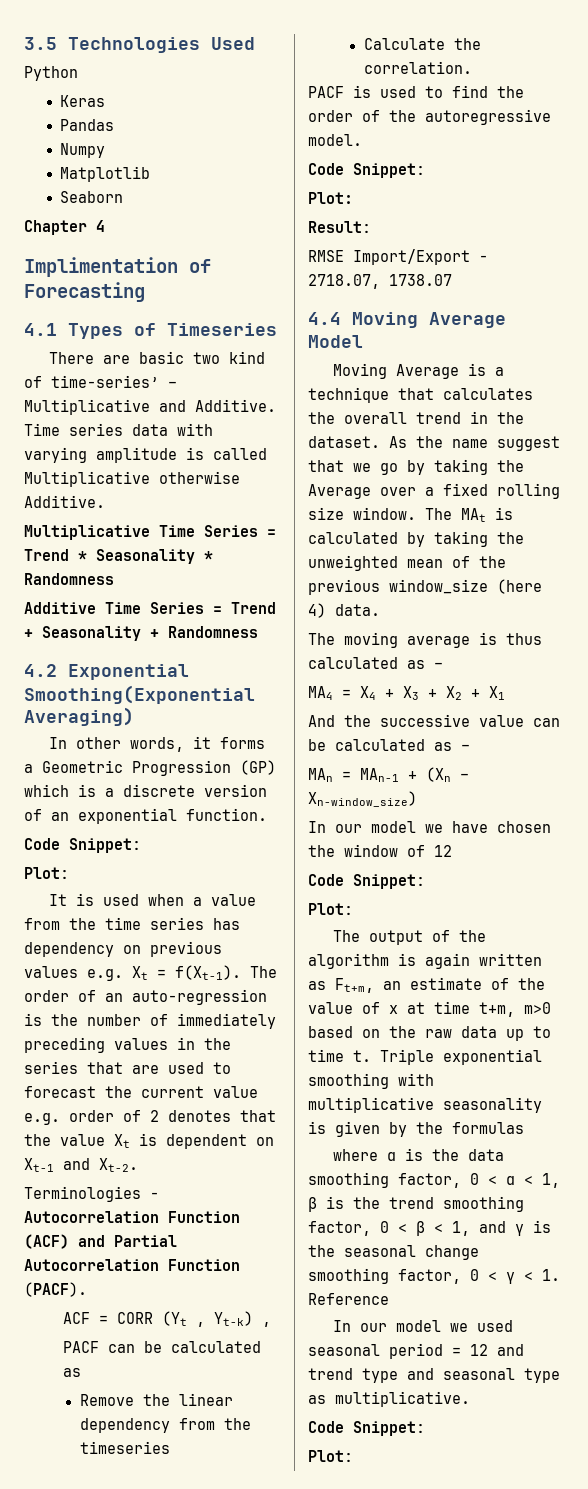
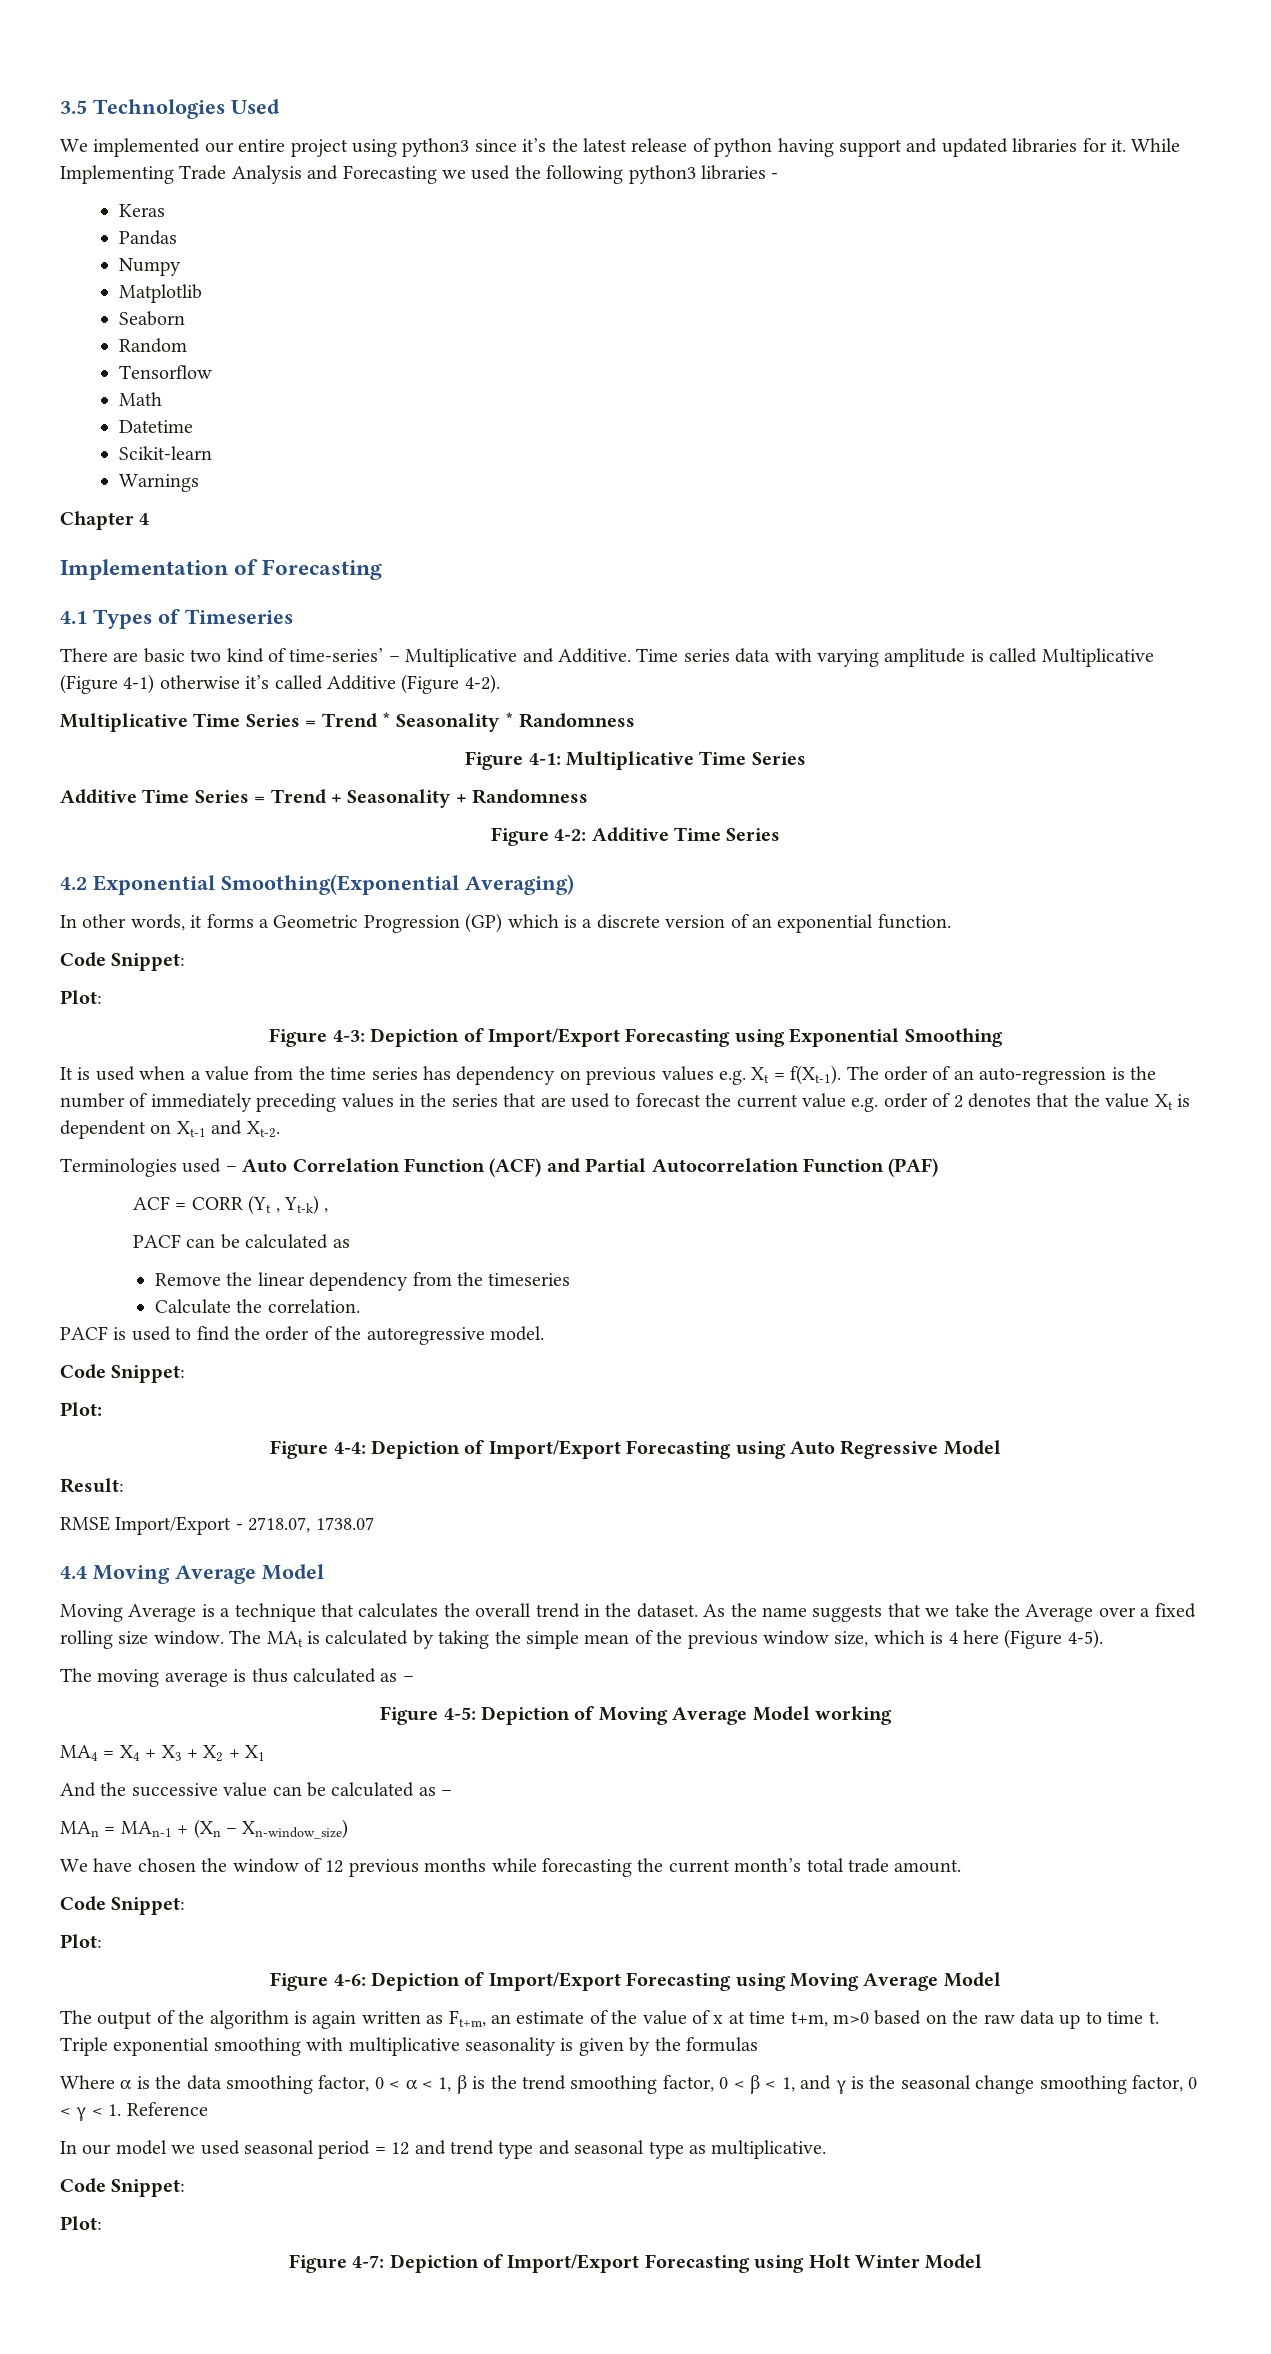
- Python
+ We implemented our entire project using python3 since it’s the latest release of python having support and updated libraries for it. While Implementing Trade Analysis and Forecasting we used the following python3 libraries -
+ Random
+ Tensorflow
+ Math
+ Datetime
+ Scikit-learn
+ Warnings
- Implimentation of Forecasting
+ Implementation of Forecasting
- Time series data with varying amplitude is called Multiplicative otherwise Additive.
+ Time series data with varying amplitude is called Multiplicative (Figure 4-1) otherwise it’s called Additive (Figure 4-2).
+ Figure 4-1: Multiplicative Time Series
+ Figure 4-2: Additive Time Series
+ Figure 4-3: Depiction of Import/Export Forecasting using Exponential Smoothing
- Terminologies - Autocorrelation Function (ACF) and Partial Autocorrelation Function (PACF).
+ Terminologies used – Auto Correlation Function (ACF) and Partial Autocorrelation Function (PAF)
+ Figure 4-4: Depiction of Import/Export Forecasting using Auto Regressive Model
- As the name suggest that we go by taking the Average over a fixed rolling size window.
+ As the name suggests that we take the Average over a fixed rolling size window.
- The MAt is calculated by taking the unweighted mean of the previous window_size (here 4) data.
+ The MAt is calculated by taking the simple mean of the previous window size, which is 4 here (Figure 4-5).
+ Figure 4-5: Depiction of Moving Average Model working
- In our model we have chosen the window of 12
+ We have chosen the window of 12 previous months while forecasting the current month’s total trade amount.
  Code Snippet:
  Plot:
+ Figure 4-6: Depiction of Import/Export Forecasting using Moving Average Model
- where α is the data smoothing factor, 0 < α < 1, β is the trend smoothing factor, 0 < β < 1, and γ is the seasonal change smoothing factor, 0 < γ < 1. Reference
+ Where α is the data smoothing factor, 0 < α < 1, β is the trend smoothing factor, 0 < β < 1, and γ is the seasonal change smoothing factor, 0 < γ < 1. Reference
+ Figure 4-7: Depiction of Import/Export Forecasting using Holt Winter Model

